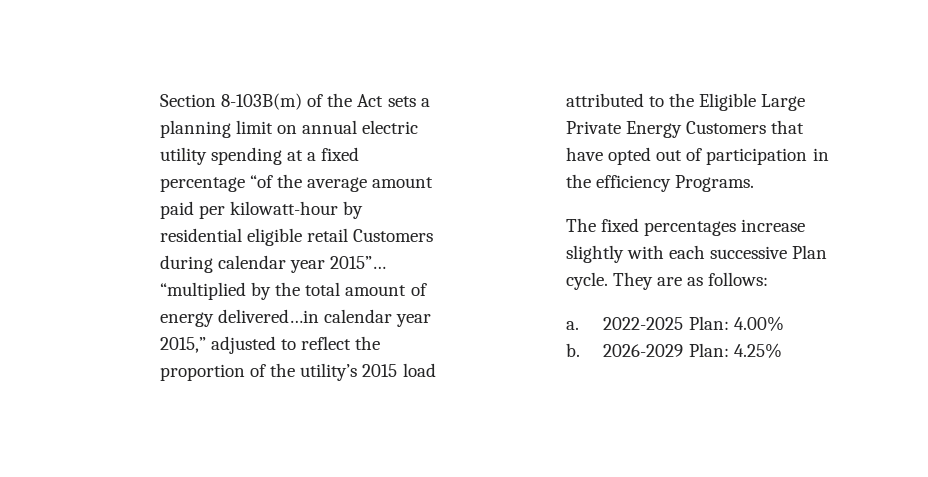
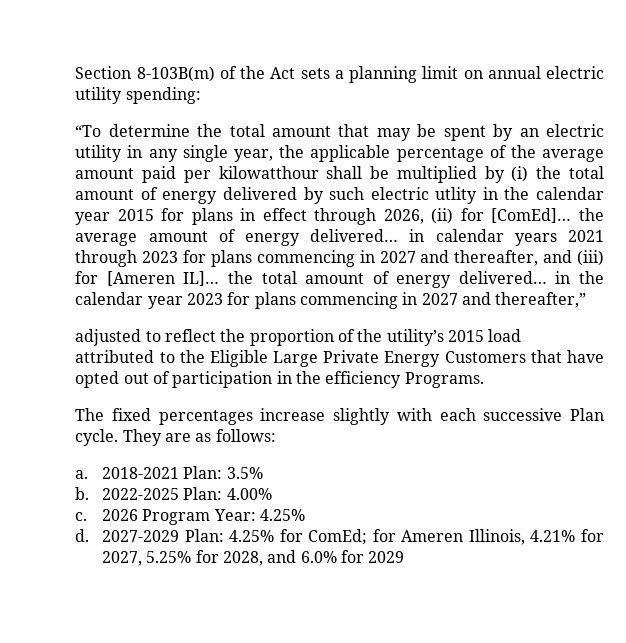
- Section 8-103B(m) of the Act sets a planning limit on annual electric utility spending at a fixed percentage “of the average amount paid per kilowatt-hour by residential eligible retail Customers during calendar year 2015”… “multiplied by the total amount of energy delivered…in calendar year 2015,” adjusted to reflect the proportion of the utility’s 2015 load attributed to the Eligible Large Private Energy Customers that have opted out of participation in the efficiency Programs.
+ Section 8-103B(m) of the Act sets a planning limit on annual electric utility spending:
+ “To determine the total amount that may be spent by an electric utility in any single year, the applicable percentage of the average amount paid per kilowatthour shall be multiplied by (i) the total amount of energy delivered by such electric utlity in the calendar year 2015 for plans in effect through 2026, (ii) for [ComEd]… the average amount of energy delivered… in calendar years 2021 through 2023 for plans commencing in 2027 and thereafter, and (iii) for [Ameren IL]… the total amount of energy delivered… in the calendar year 2023 for plans commencing in 2027 and thereafter,”
+ adjusted to reflect the proportion of the utility’s 2015 load attributed to the Eligible Large Private Energy Customers that have opted out of participation in the efficiency Programs.
+ 2018-2021 Plan: 3.5%
+ b.
- b. 2026-2029 Plan: 4.25%
+ c. 2026 Program Year: 4.25%
+ d. 2027-2029 Plan: 4.25% for ComEd; for Ameren Illinois, 4.21% for 2027, 5.25% for 2028, and 6.0% for 2029

